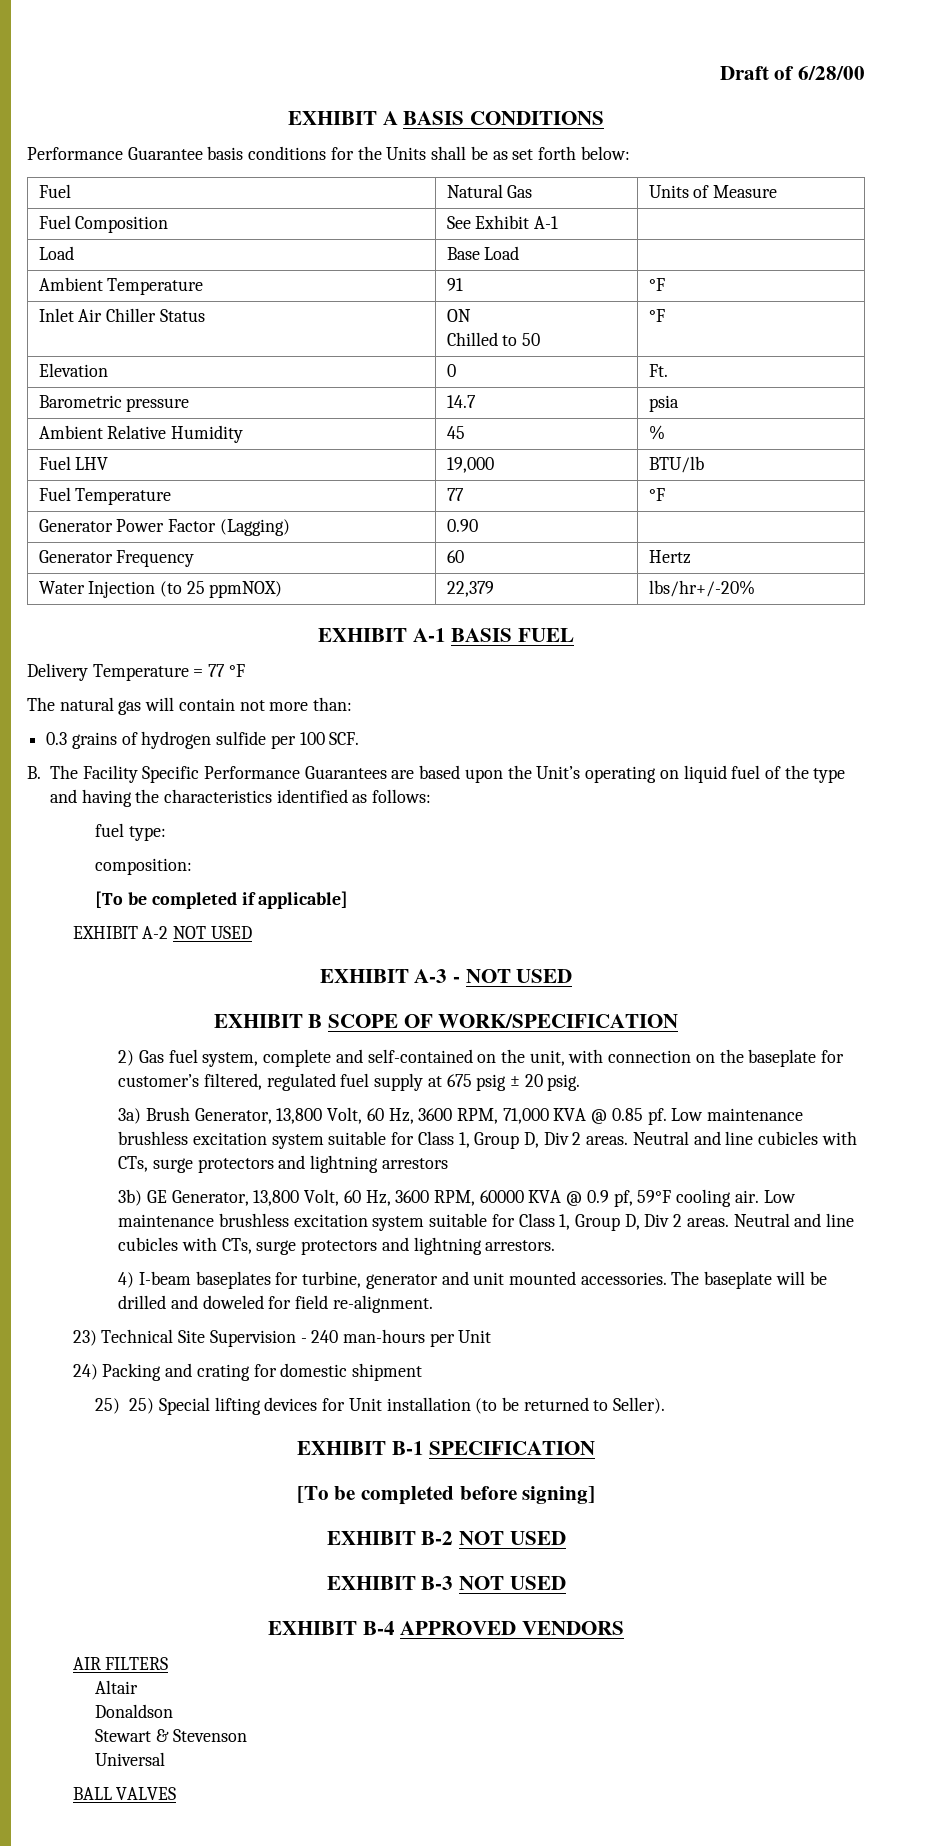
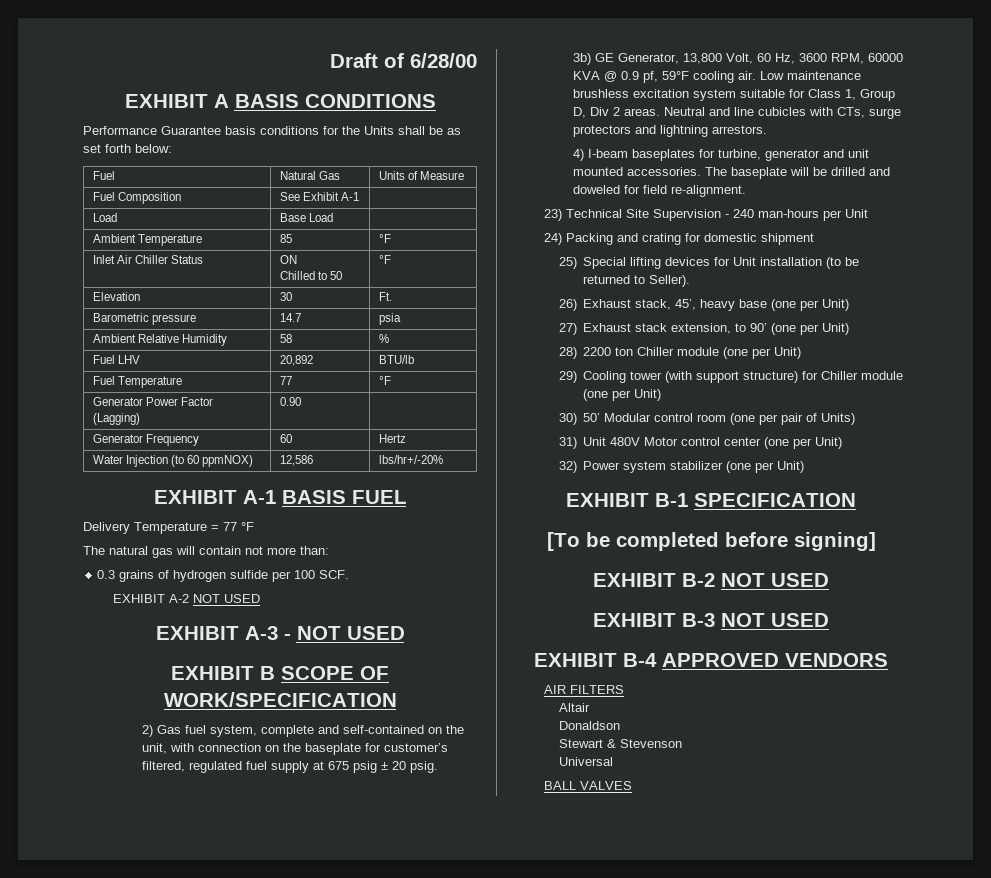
- Ambient Temperature | 91 | °F
+ Ambient Temperature | 85 | °F
- Elevation | 0 | Ft.
+ Elevation | 30 | Ft.
- Ambient Relative Humidity | 45 | %
+ Ambient Relative Humidity | 58 | %
- Fuel LHV | 19,000 | BTU/lb
+ Fuel LHV | 20,892 | BTU/lb
- Water Injection (to 25 ppmNOX) | 22,379 | lbs/hr+/-20%
+ Water Injection (to 60 ppmNOX) | 12,586 | lbs/hr+/-20%
- B. The Facility Specific Performance Guarantees are based upon the Unit’s operating on liquid fuel of the type and having the characteristics identified as follows:
- fuel type:
- composition:
- [To be completed if applicable]
- 3a) Brush Generator, 13,800 Volt, 60 Hz, 3600 RPM, 71,000 KVA @ 0.85 pf. Low maintenance brushless excitation system suitable for Class 1, Group D, Div 2 areas. Neutral and line cubicles with CTs, surge protectors and lightning arrestors
- 25) 25) Special lifting devices for Unit installation (to be returned to Seller).
+ 25) Special lifting devices for Unit installation (to be returned to Seller).
+ 26) Exhaust stack, 45’, heavy base (one per Unit)
+ 27) Exhaust stack extension, to 90’ (one per Unit)
+ 28) 2200 ton Chiller module (one per Unit)
+ 29) Cooling tower (with support structure) for Chiller module (one per Unit)
+ 30) 50’ Modular control room (one per pair of Units)
+ 31) Unit 480V Motor control center (one per Unit)
+ 32) Power system stabilizer (one per Unit)

